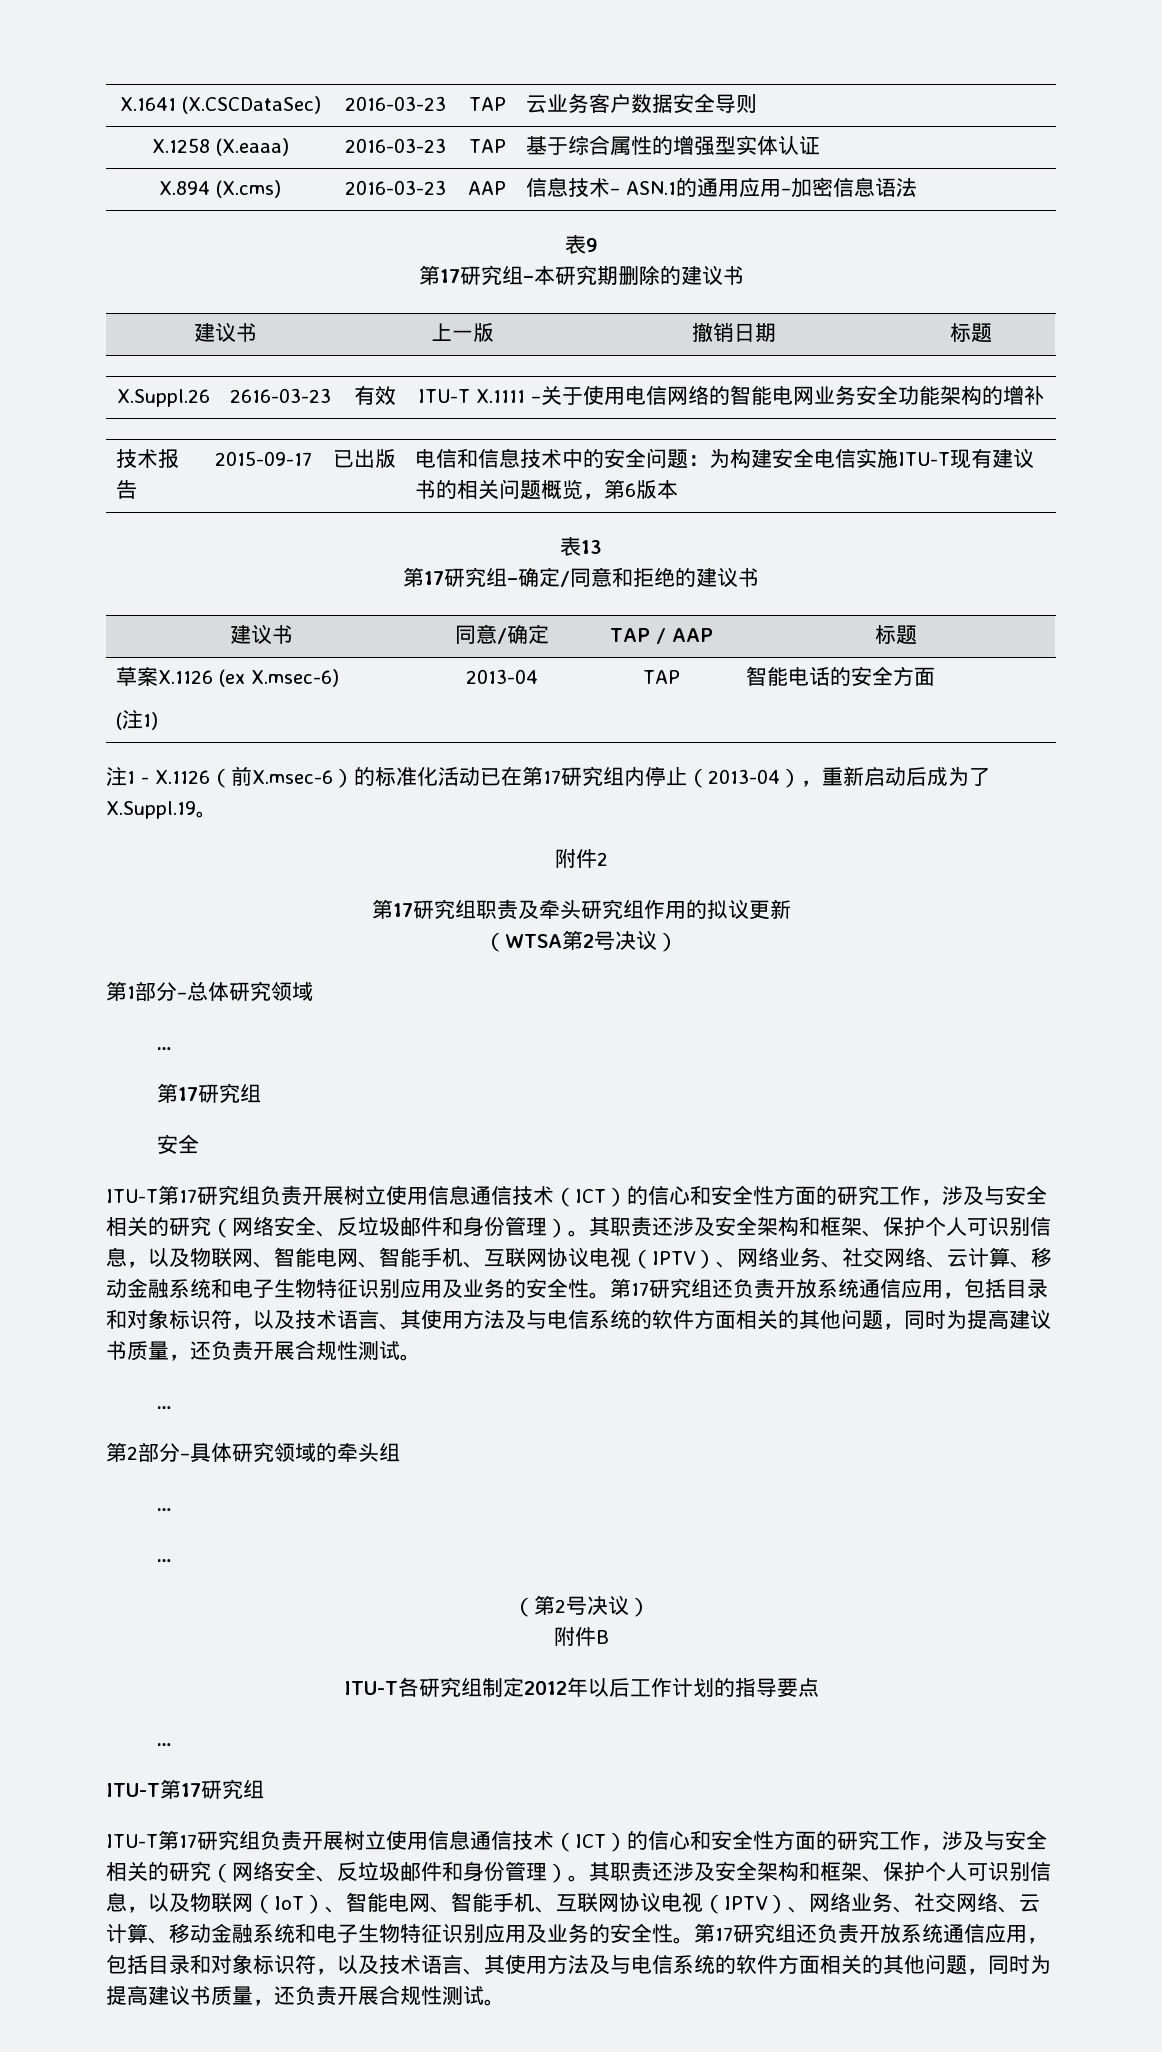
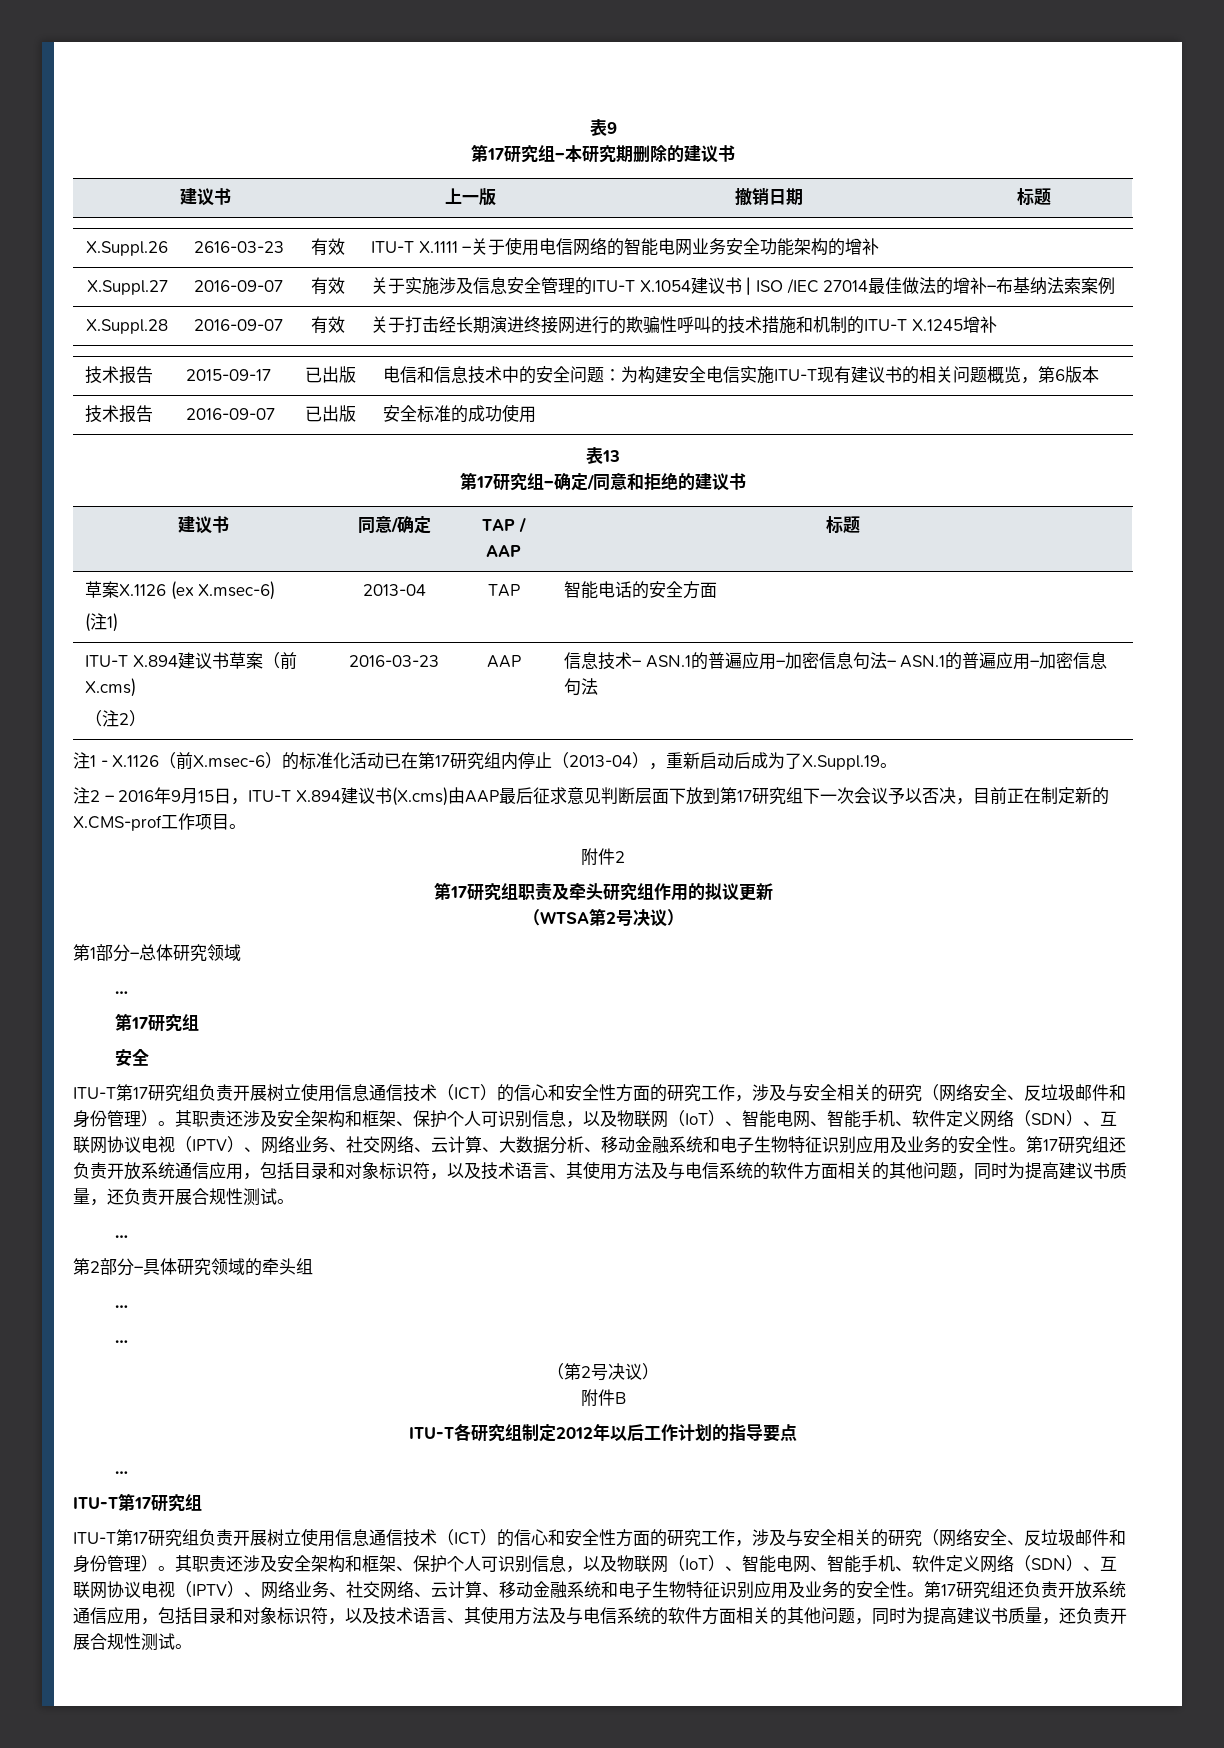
- X.1641 (X.CSCDataSec) | 2016-03-23 | TAP | 云业务客户数据安全导则
- X.1258 (X.eaaa) | 2016-03-23 | TAP | 基于综合属性的增强型实体认证
- X.894 (X.cms) | 2016-03-23 | AAP | 信息技术– ASN.1的通用应用–加密信息语法
+ X.Suppl.27 | 2016-09-07 | 有效 | 关于实施涉及信息安全管理的ITU-T X.1054建议书 | ISO /IEC 27014最佳做法的增补–布基纳法索案例
+ X.Suppl.28 | 2016-09-07 | 有效 | 关于打击经长期演进终接网进行的欺骗性呼叫的技术措施和机制的ITU-T X.1245增补
+ 技术报告 | 2016-09-07 | 已出版 | 安全标准的成功使用
+ ITU-T X.894建议书草案（前X.cms)
+ （注2） | 2016-03-23 | AAP | 信息技术– ASN.1的普遍应用–加密信息句法– ASN.1的普遍应用–加密信息句法
+ 注2 – 2016年9月15日，ITU-T X.894建议书(X.cms)由AAP最后征求意见判断层面下放到第17研究组下一次会议予以否决，目前正在制定新的X.CMS-prof工作项目。
- 其职责还涉及安全架构和框架、保护个人可识别信息，以及物联网、智能电网、智能手机、互联网协议电视（IPTV）、网络业务、社交网络、云计算、移动金融系统和电子生物特征识别应用及业务的安全性。
+ 其职责还涉及安全架构和框架、保护个人可识别信息，以及物联网（IoT）、智能电网、智能手机、软件定义网络（SDN）、互联网协议电视（IPTV）、网络业务、社交网络、云计算、大数据分析、移动金融系统和电子生物特征识别应用及业务的安全性。
- 其职责还涉及安全架构和框架、保护个人可识别信息，以及物联网（IoT）、智能电网、智能手机、互联网协议电视（IPTV）、网络业务、社交网络、云计算、移动金融系统和电子生物特征识别应用及业务的安全性。
+ 其职责还涉及安全架构和框架、保护个人可识别信息，以及物联网（IoT）、智能电网、智能手机、软件定义网络（SDN）、互联网协议电视（IPTV）、网络业务、社交网络、云计算、移动金融系统和电子生物特征识别应用及业务的安全性。

